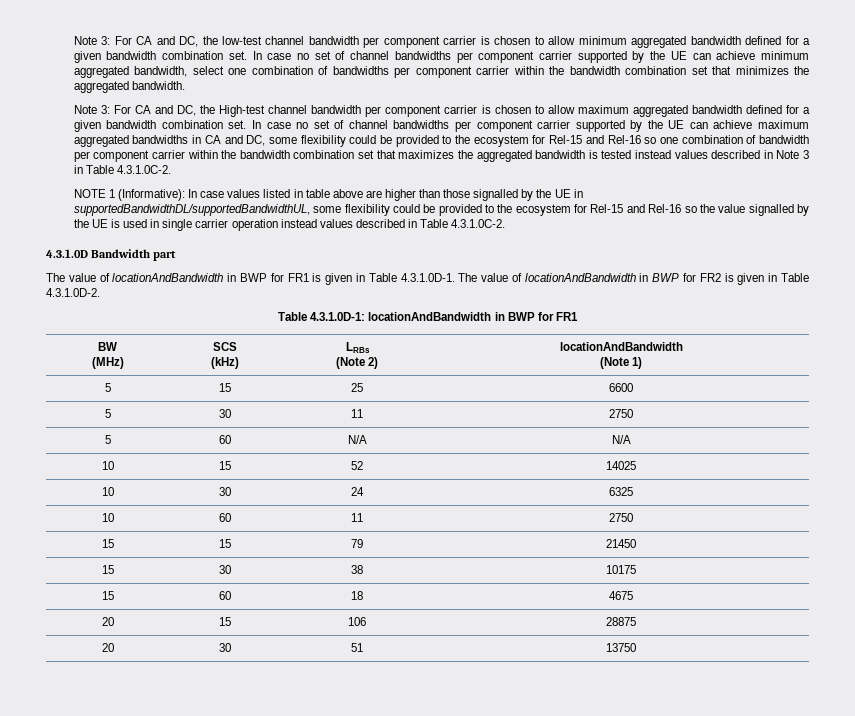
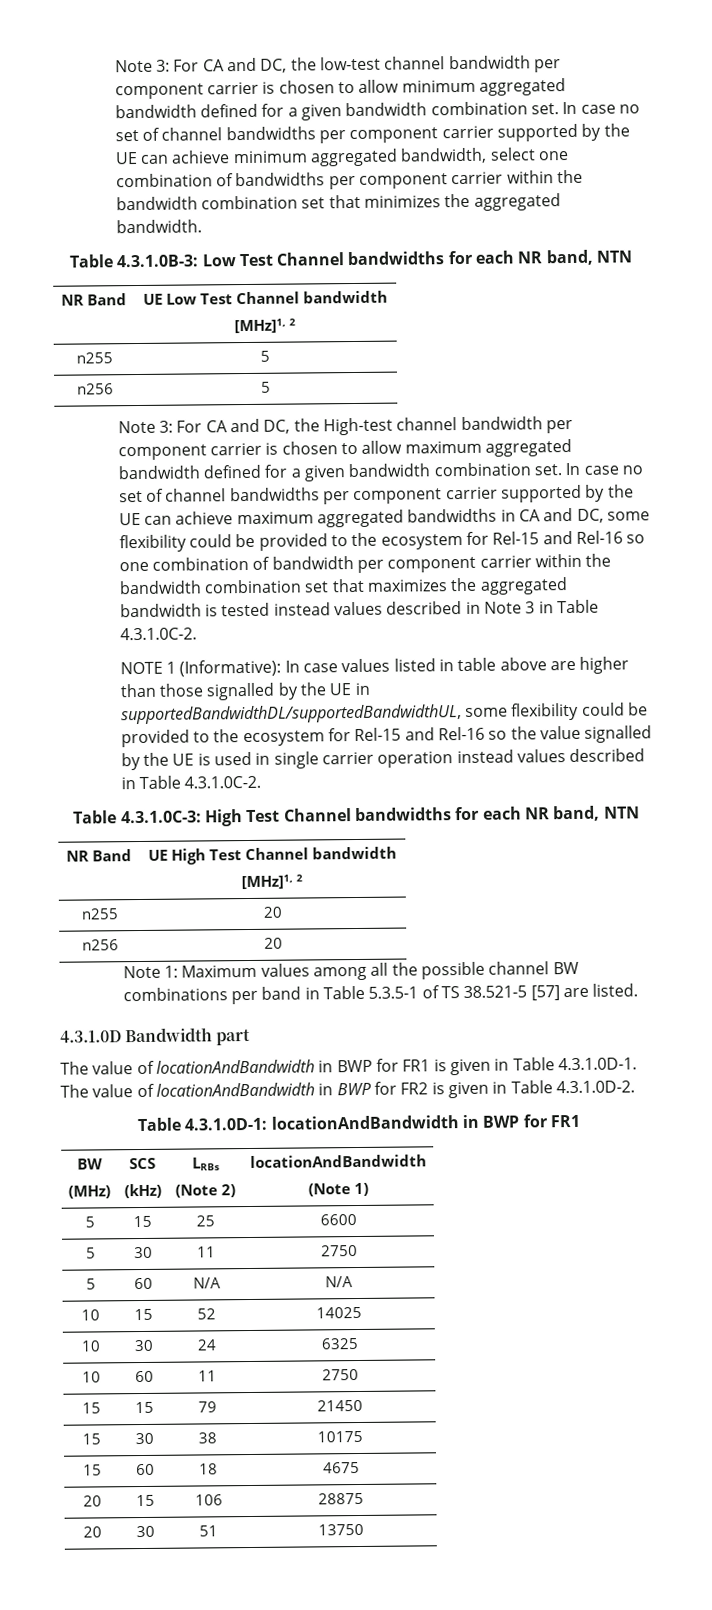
+ Table 4.3.1.0B-3: Low Test Channel bandwidths for each NR band, NTN
+ NR Band | UE Low Test Channel bandwidth
+ [MHz]1, 2
+ n255 | 5
+ n256 | 5
+ Table 4.3.1.0C-3: High Test Channel bandwidths for each NR band, NTN
+ NR Band | UE High Test Channel bandwidth
+ [MHz]1, 2
+ n255 | 20
+ n256 | 20
+ Note 1: Maximum values among all the possible channel BW combinations per band in Table 5.3.5-1 of TS 38.521-5 [57] are listed.

